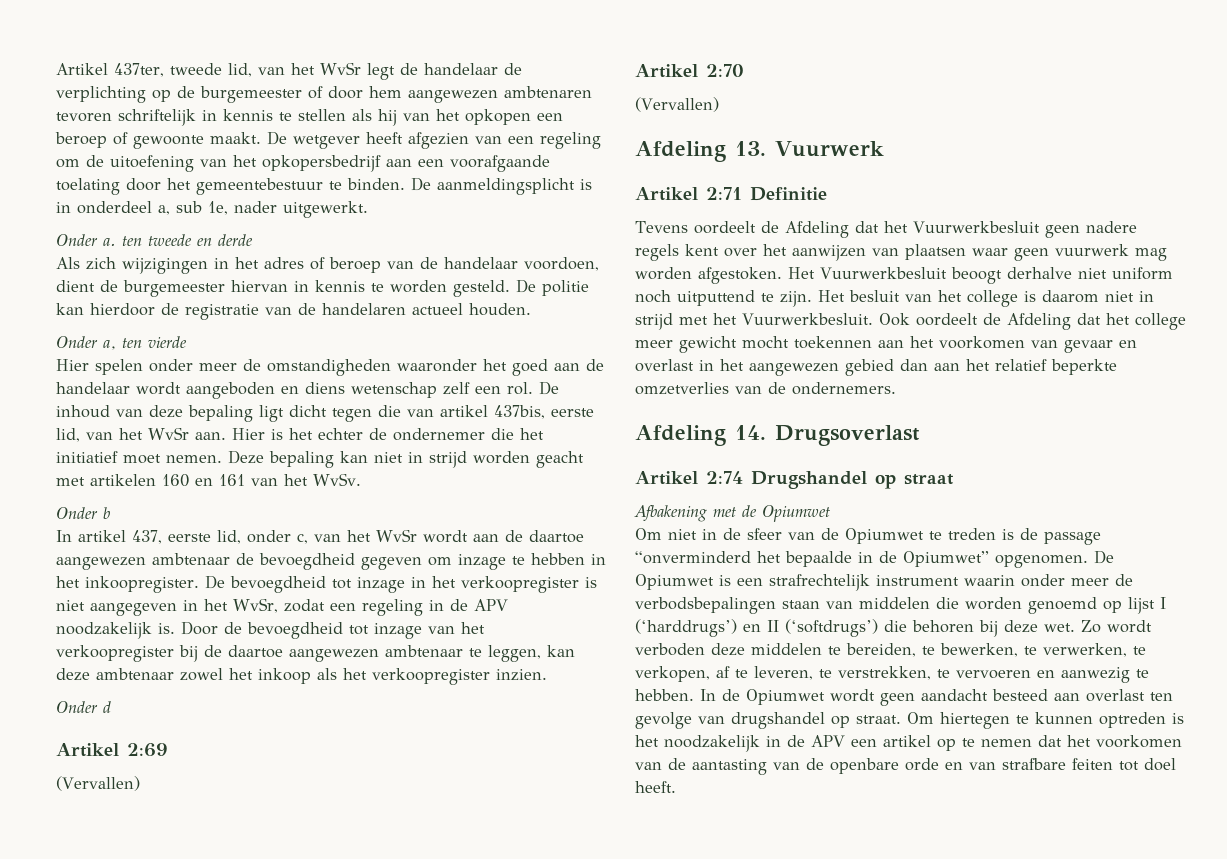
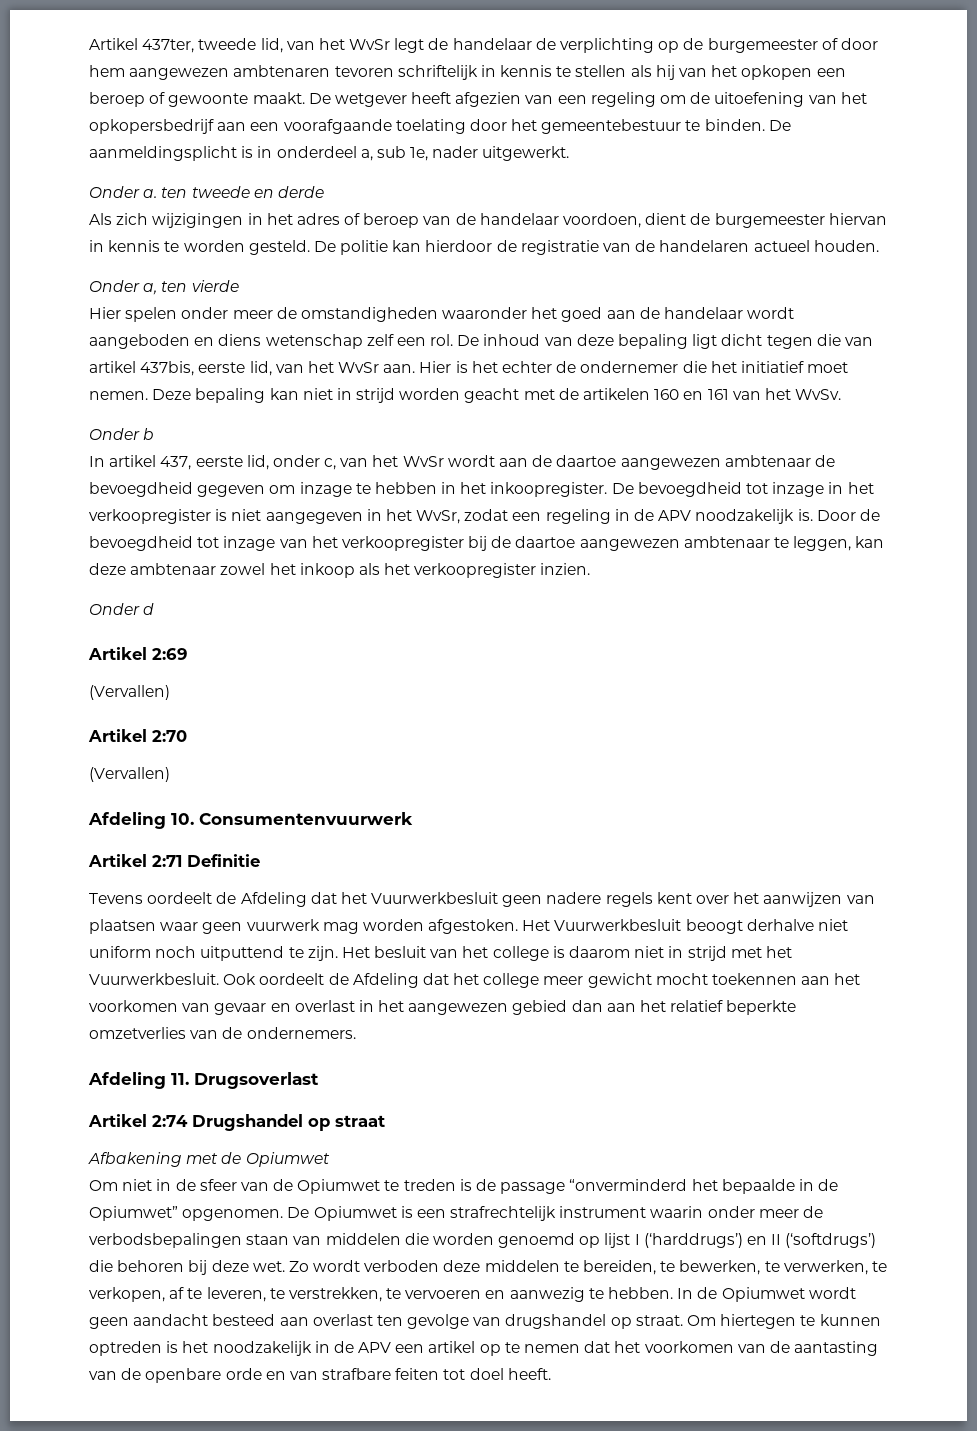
- Deze bepaling kan niet in strijd worden geacht met artikelen 160 en 161 van het WvSv.
+ Deze bepaling kan niet in strijd worden geacht met de artikelen 160 en 161 van het WvSv.
- Afdeling 13. Vuurwerk
+ Afdeling 10. Consumentenvuurwerk
- Afdeling 14. Drugsoverlast
+ Afdeling 11. Drugsoverlast

